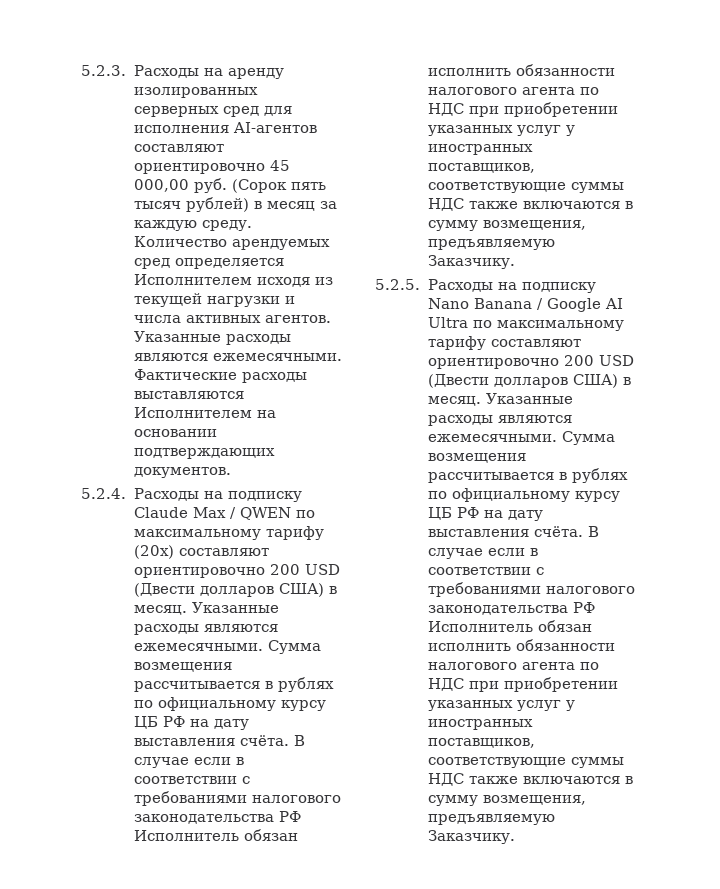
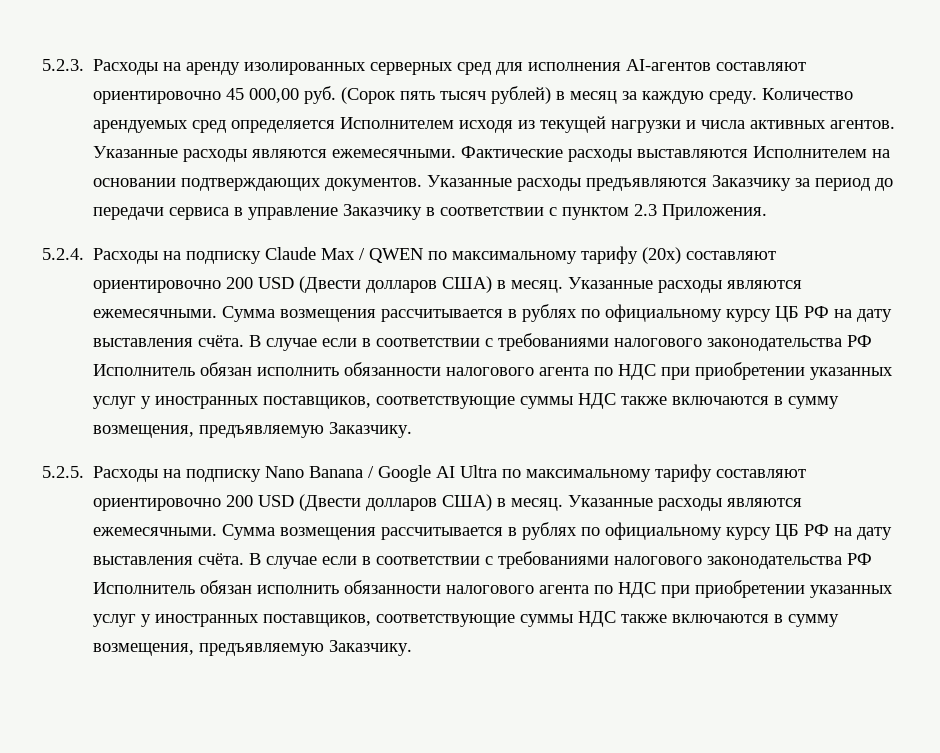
+ Указанные расходы предъявляются Заказчику за период до передачи сервиса в управление Заказчику в соответствии с пунктом 2.3 Приложения.

